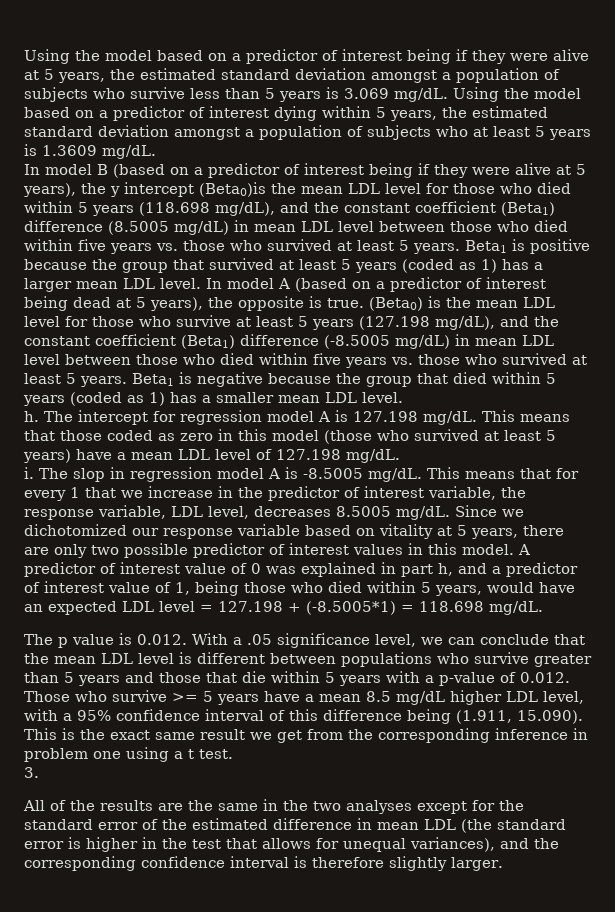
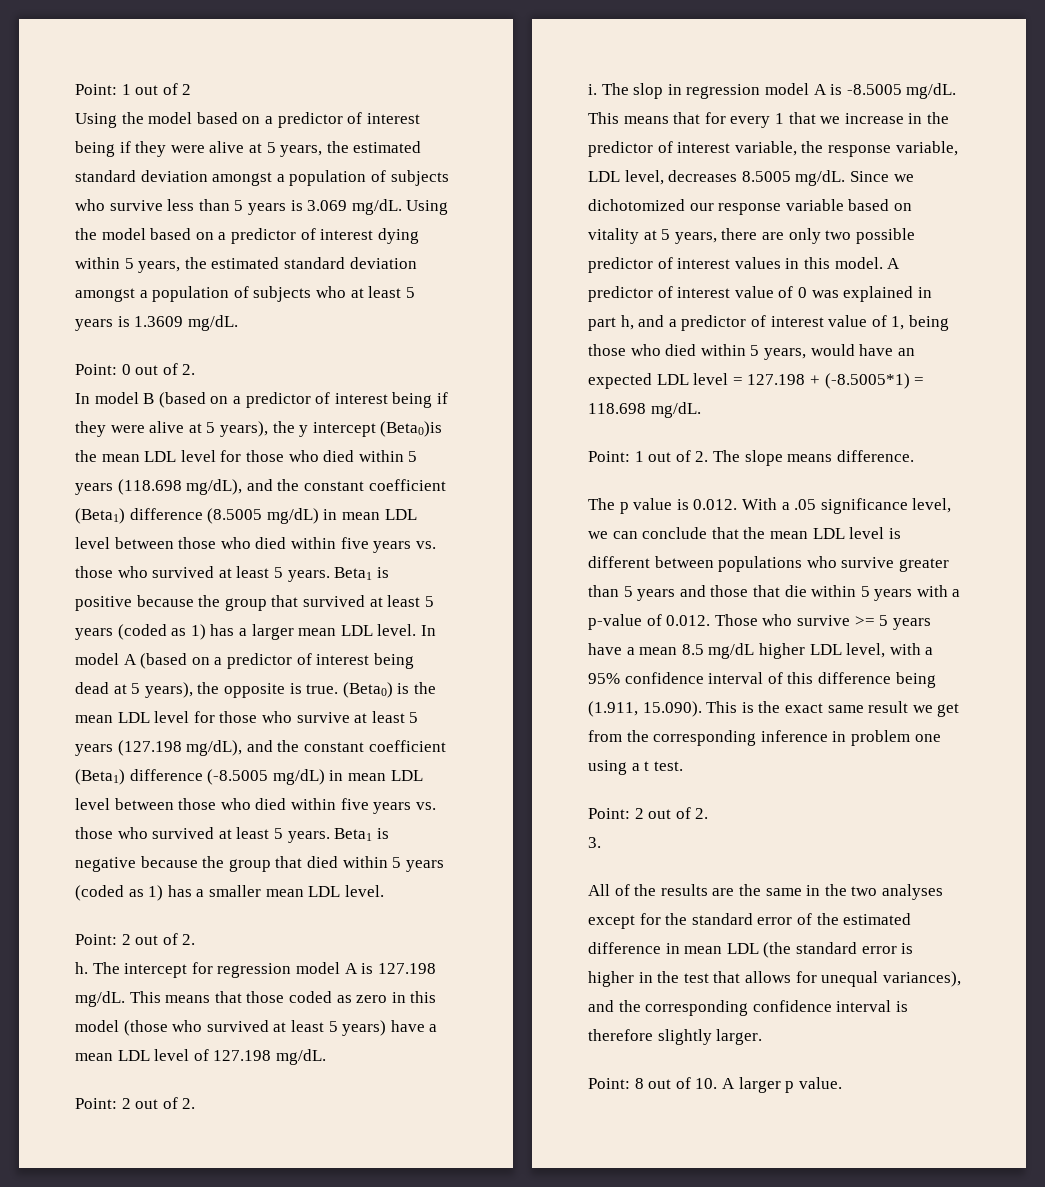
+ Point: 1 out of 2
+ Point: 0 out of 2.
  Beta1 is negative because the group that died within 5 years (coded as 1) has a smaller mean LDL level.
+ Point: 2 out of 2.
  This means that those coded as zero in this model (those who survived at least 5 years) have a mean LDL level of 127.198 mg/dL.
+ Point: 2 out of 2.
+ Point: 1 out of 2. The slope means difference.
  The p value is 0.012. With a .05 significance level, we can conclude that the mean LDL level is different between populations who survive greater than 5 years and those that die within 5 years with a p-value of 0.012. Those who survive >= 5 years have a mean 8.5 mg/dL higher LDL level, with a 95% confidence interval of this difference being (1.911, 15.090). This is the exact same result we get from the corresponding inference in problem one using a t test.
+ Point: 2 out of 2.
+ Point: 8 out of 10. A larger p value.

